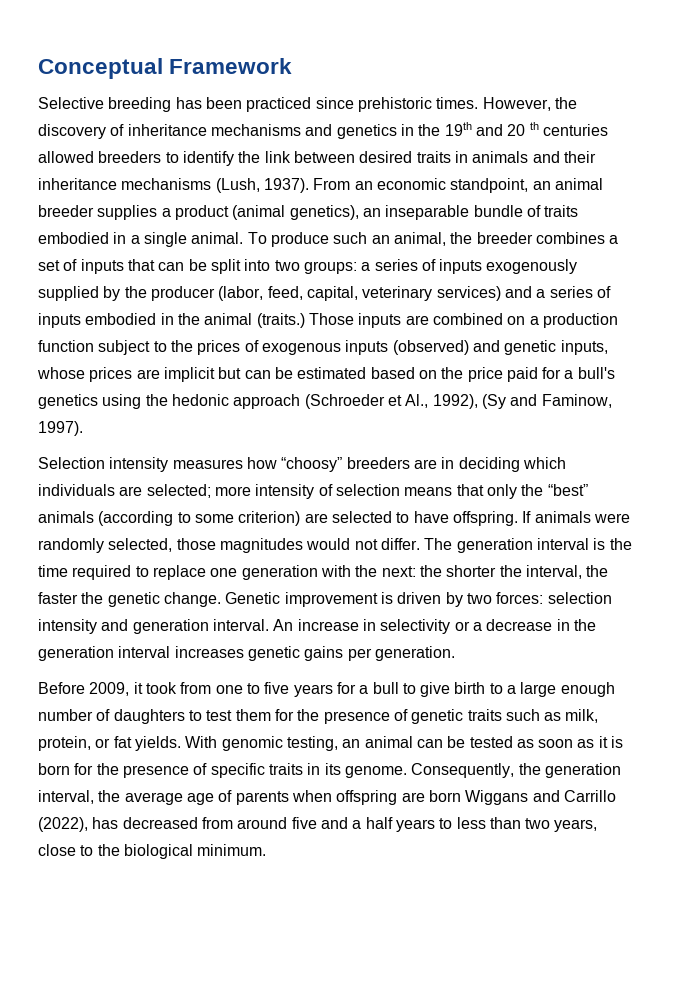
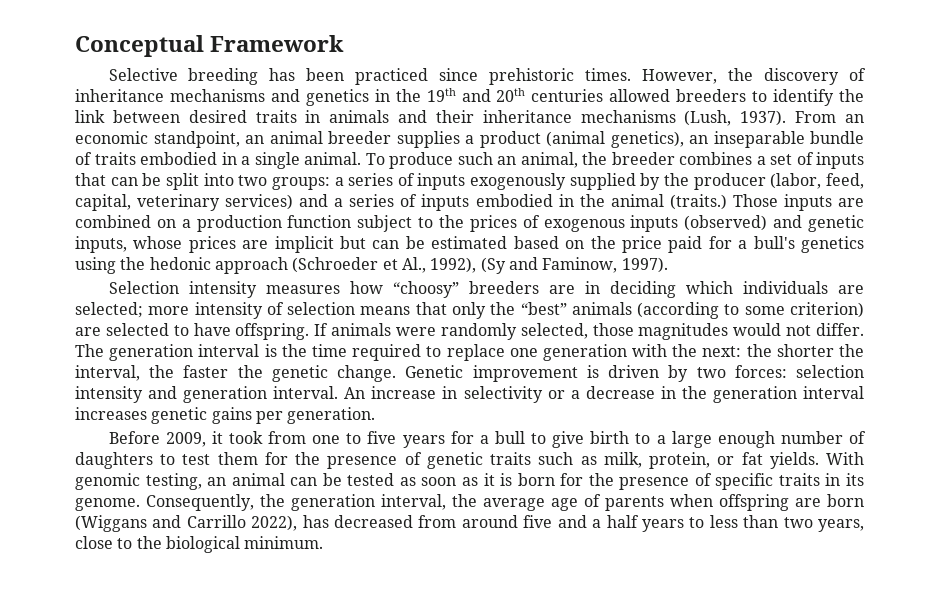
- However, the discovery of inheritance mechanisms and genetics in the 19th and 20 th centuries allowed breeders to identify the link between desired traits in animals and their inheritance mechanisms (Lush, 1937).
+ However, the discovery of inheritance mechanisms and genetics in the 19th and 20th centuries allowed breeders to identify the link between desired traits in animals and their inheritance mechanisms (Lush, 1937).
- Consequently, the generation interval, the average age of parents when offspring are born Wiggans and Carrillo (2022), has decreased from around five and a half years to less than two years, close to the biological minimum.
+ Consequently, the generation interval, the average age of parents when offspring are born (Wiggans and Carrillo 2022), has decreased from around five and a half years to less than two years, close to the biological minimum.

